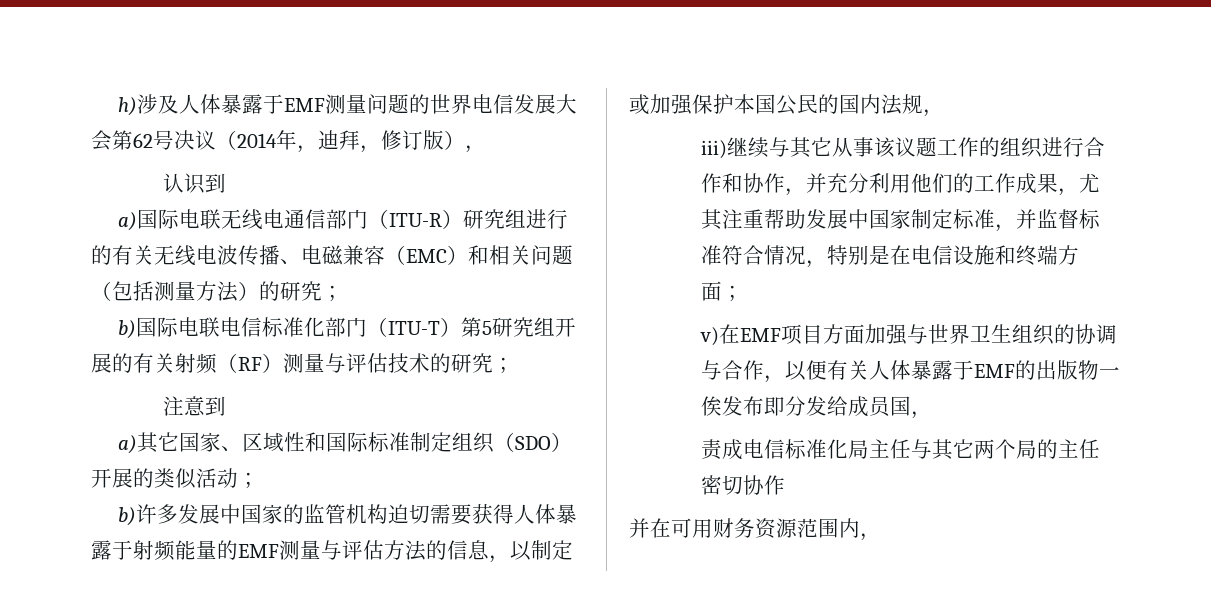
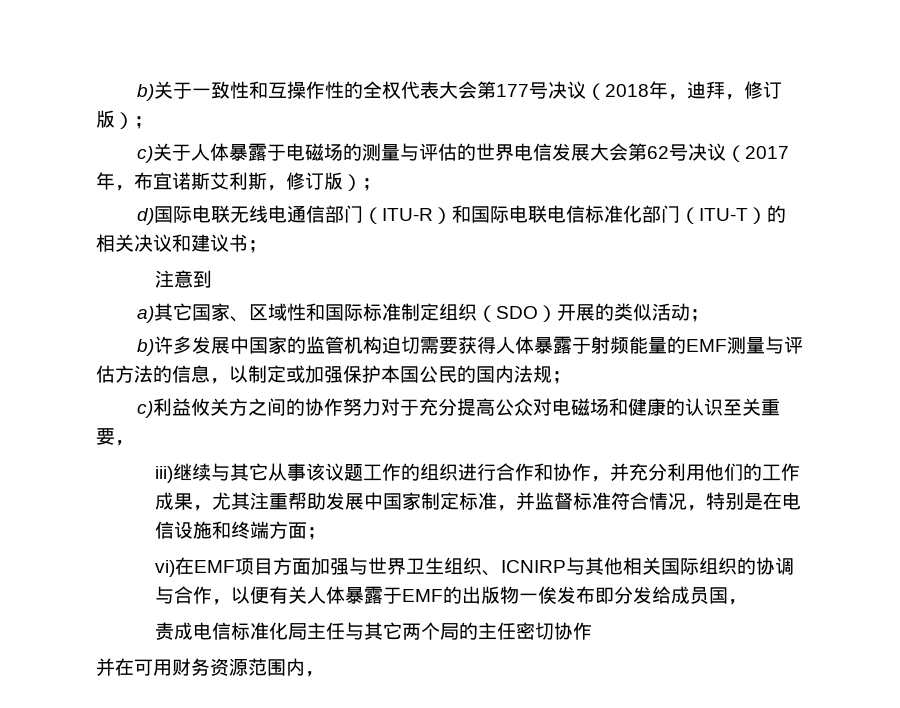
- h)涉及人体暴露于EMF测量问题的世界电信发展大会第62号决议（2014年，迪拜，修订版），
- 认识到
- a)国际电联无线电通信部门（ITU-R）研究组进行的有关无线电波传播、电磁兼容（EMC）和相关问题（包括测量方法）的研究；
- b)国际电联电信标准化部门（ITU-T）第5研究组开展的有关射频（RF）测量与评估技术的研究；
+ b)关于一致性和互操作性的全权代表大会第177号决议（2018年，迪拜，修订版）；
+ c)关于人体暴露于电磁场的测量与评估的世界电信发展大会第62号决议（2017年，布宜诺斯艾利斯，修订版）；
+ d)国际电联无线电通信部门（ITU-R）和国际电联电信标准化部门（ITU-T）的相关决议和建议书；
- b)许多发展中国家的监管机构迫切需要获得人体暴露于射频能量的EMF测量与评估方法的信息，以制定或加强保护本国公民的国内法规，
+ b)许多发展中国家的监管机构迫切需要获得人体暴露于射频能量的EMF测量与评估方法的信息，以制定或加强保护本国公民的国内法规；
+ c)利益攸关方之间的协作努力对于充分提高公众对电磁场和健康的认识至关重要，
- v)在EMF项目方面加强与世界卫生组织的协调与合作，以便有关人体暴露于EMF的出版物一俟发布即分发给成员国，
+ vi)在EMF项目方面加强与世界卫生组织、ICNIRP与其他相关国际组织的协调与合作，以便有关人体暴露于EMF的出版物一俟发布即分发给成员国，

